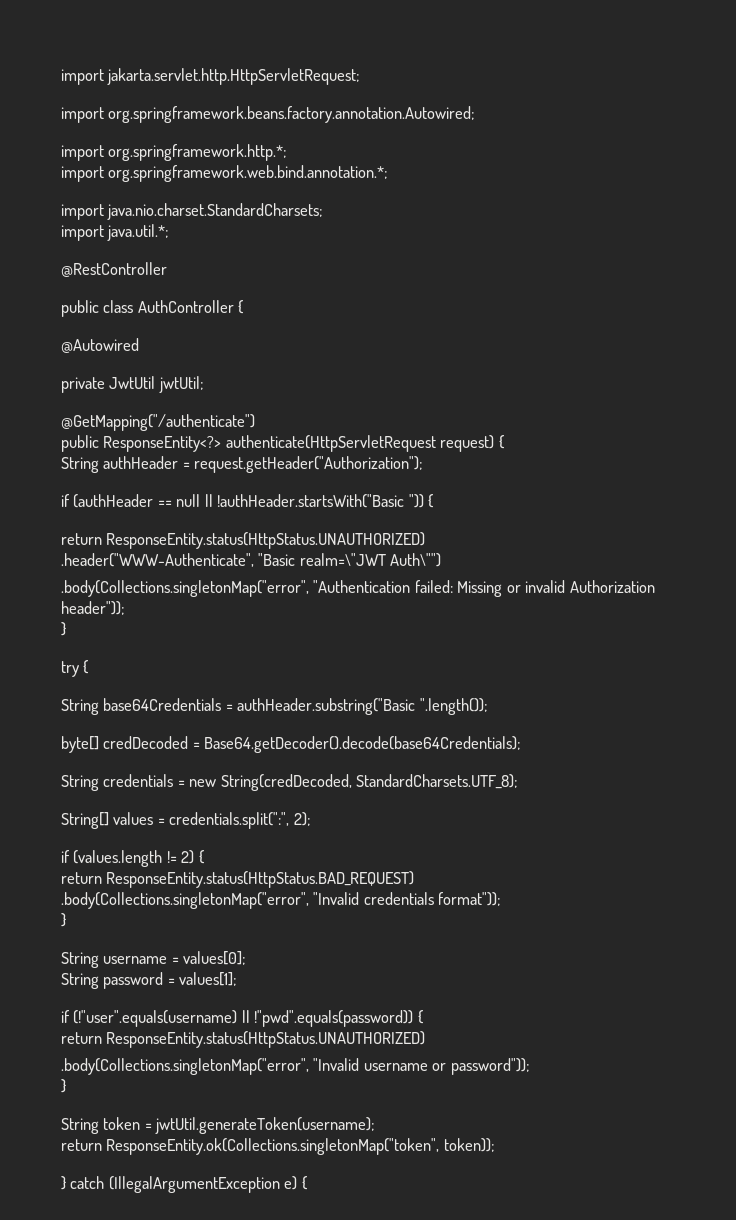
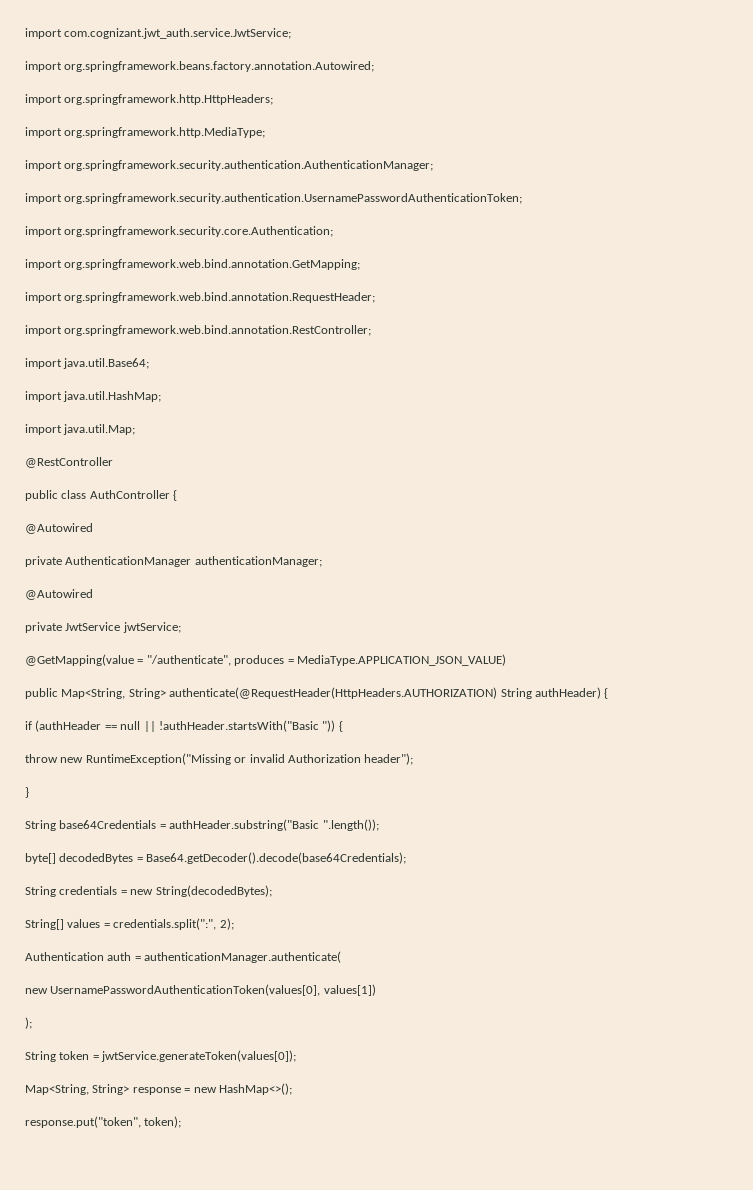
- import jakarta.servlet.http.HttpServletRequest;
+ import com.cognizant.jwt_auth.service.JwtService;
- import org.springframework.http.*;
- import org.springframework.web.bind.annotation.*;
- import java.nio.charset.StandardCharsets;
- import java.util.*;
+ import org.springframework.http.HttpHeaders;
+ import org.springframework.http.MediaType;
+ import org.springframework.security.authentication.AuthenticationManager;
+ import org.springframework.security.authentication.UsernamePasswordAuthenticationToken;
+ import org.springframework.security.core.Authentication;
+ import org.springframework.web.bind.annotation.GetMapping;
+ import org.springframework.web.bind.annotation.RequestHeader;
+ import org.springframework.web.bind.annotation.RestController;
+ import java.util.Base64;
+ import java.util.HashMap;
+ import java.util.Map;
- private JwtUtil jwtUtil;
- @GetMapping("/authenticate")
- public ResponseEntity<?> authenticate(HttpServletRequest request) {
- String authHeader = request.getHeader("Authorization");
+ private AuthenticationManager authenticationManager;
+ @Autowired
+ private JwtService jwtService;
+ @GetMapping(value = "/authenticate", produces = MediaType.APPLICATION_JSON_VALUE)
+ public Map<String, String> authenticate(@RequestHeader(HttpHeaders.AUTHORIZATION) String authHeader) {
  if (authHeader == null || !authHeader.startsWith("Basic ")) {
- return ResponseEntity.status(HttpStatus.UNAUTHORIZED)
- .header("WWW-Authenticate", "Basic realm=\"JWT Auth\"")
- .body(Collections.singletonMap("error", "Authentication failed: Missing or invalid Authorization header"));
+ throw new RuntimeException("Missing or invalid Authorization header");
  }
- try {
- byte[] credDecoded = Base64.getDecoder().decode(base64Credentials);
+ byte[] decodedBytes = Base64.getDecoder().decode(base64Credentials);
- String credentials = new String(credDecoded, StandardCharsets.UTF_8);
+ String credentials = new String(decodedBytes);
- if (values.length != 2) {
- return ResponseEntity.status(HttpStatus.BAD_REQUEST)
- .body(Collections.singletonMap("error", "Invalid credentials format"));
- }
- String username = values[0];
- String password = values[1];
- if (!"user".equals(username) || !"pwd".equals(password)) {
- return ResponseEntity.status(HttpStatus.UNAUTHORIZED)
- .body(Collections.singletonMap("error", "Invalid username or password"));
- }
- String token = jwtUtil.generateToken(username);
- return ResponseEntity.ok(Collections.singletonMap("token", token));
- } catch (IllegalArgumentException e) {
+ Authentication auth = authenticationManager.authenticate(
+ new UsernamePasswordAuthenticationToken(values[0], values[1])
+ );
+ String token = jwtService.generateToken(values[0]);
+ Map<String, String> response = new HashMap<>();
+ response.put("token", token);

